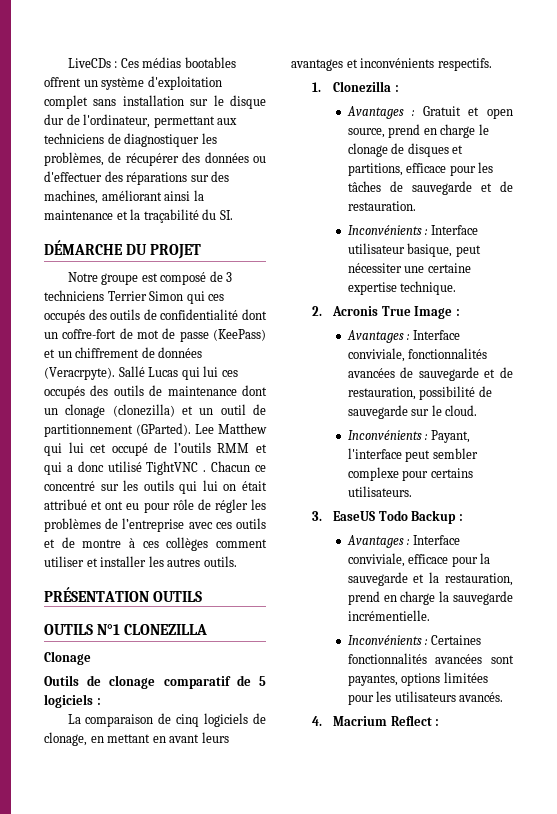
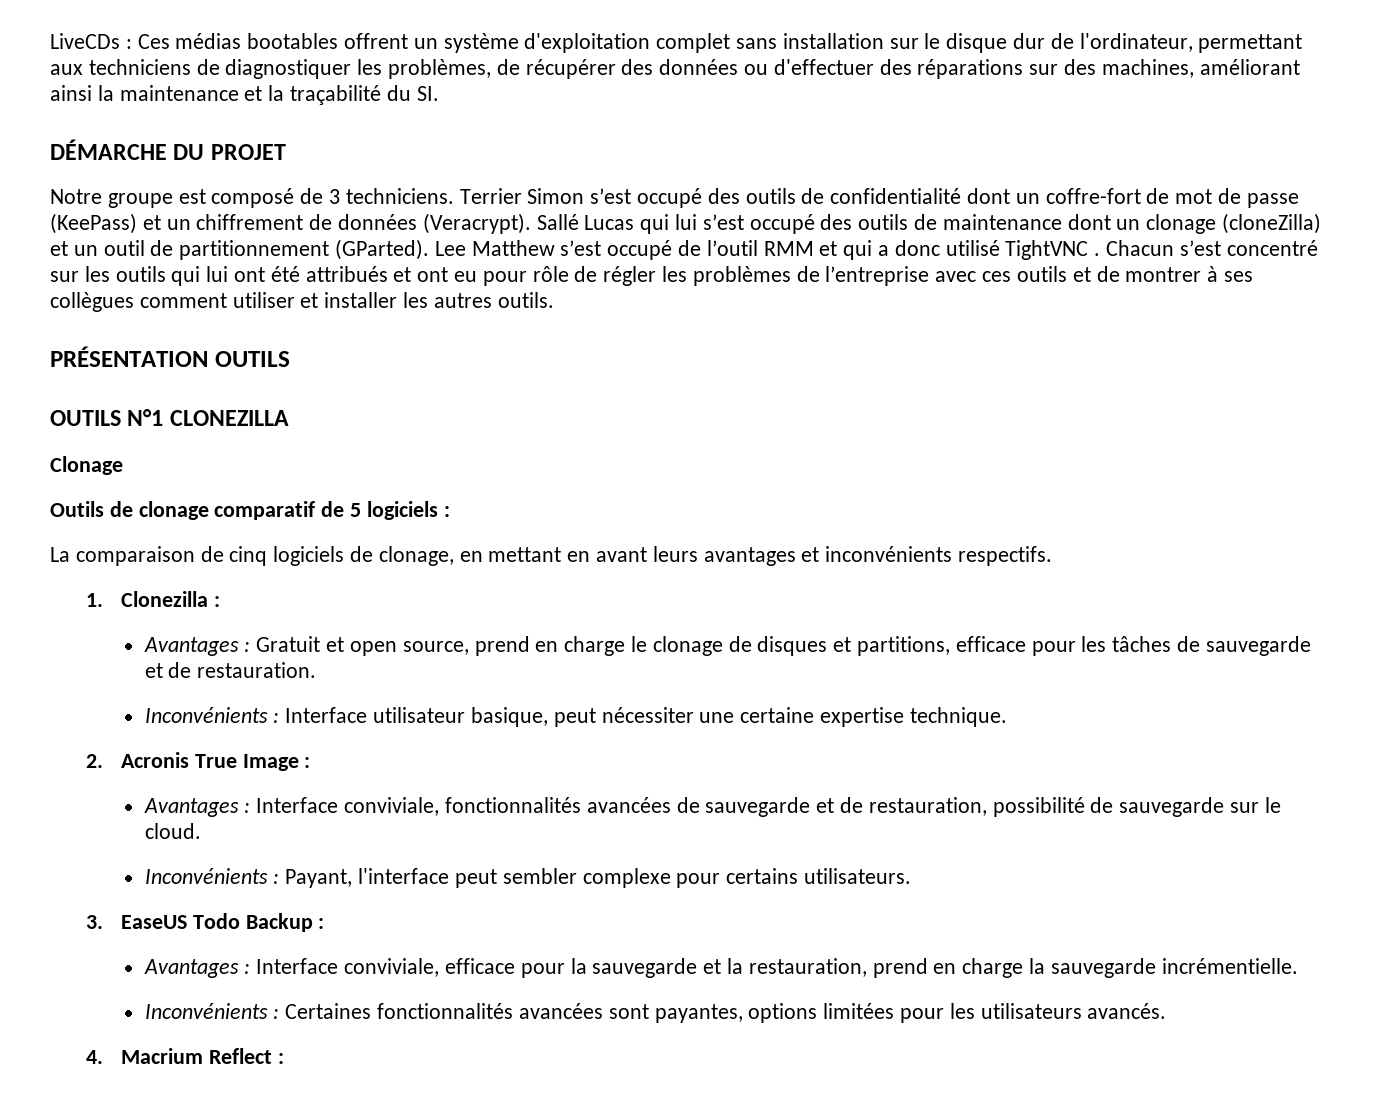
- Notre groupe est composé de 3 techniciens Terrier Simon qui ces occupés des outils de confidentialité dont un coffre-fort de mot de passe (KeePass) et un chiffrement de données (Veracrpyte).
+ Notre groupe est composé de 3 techniciens. Terrier Simon s’est occupé des outils de confidentialité dont un coffre-fort de mot de passe (KeePass) et un chiffrement de données (Veracrypt).
- Sallé Lucas qui lui ces occupés des outils de maintenance dont un clonage (clonezilla) et un outil de partitionnement (GParted).
+ Sallé Lucas qui lui s’est occupé des outils de maintenance dont un clonage (cloneZilla) et un outil de partitionnement (GParted).
- Lee Matthew qui lui cet occupé de l’outils RMM et qui a donc utilisé TightVNC .
+ Lee Matthew s’est occupé de l’outil RMM et qui a donc utilisé TightVNC .
- Chacun ce concentré sur les outils qui lui on était attribué et ont eu pour rôle de régler les problèmes de l’entreprise avec ces outils et de montre à ces collèges comment utiliser et installer les autres outils.
+ Chacun s’est concentré sur les outils qui lui ont été attribués et ont eu pour rôle de régler les problèmes de l’entreprise avec ces outils et de montrer à ses collègues comment utiliser et installer les autres outils.

